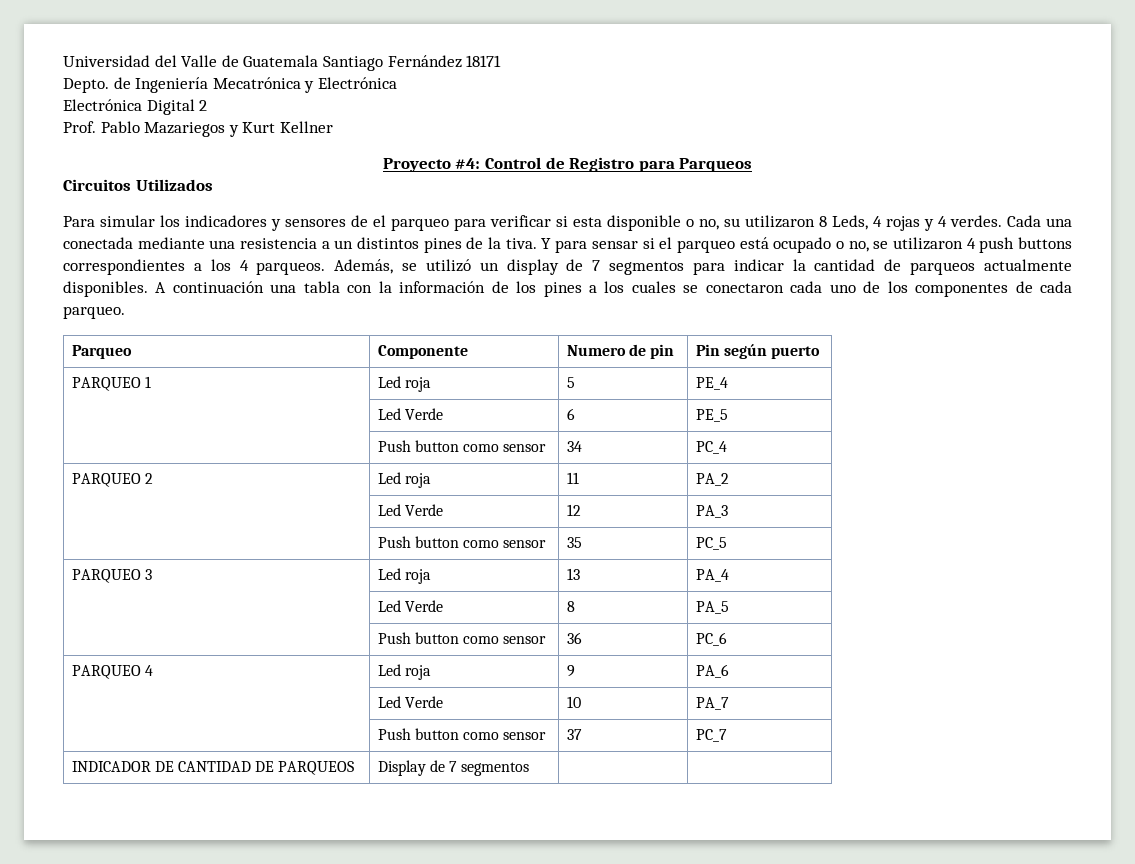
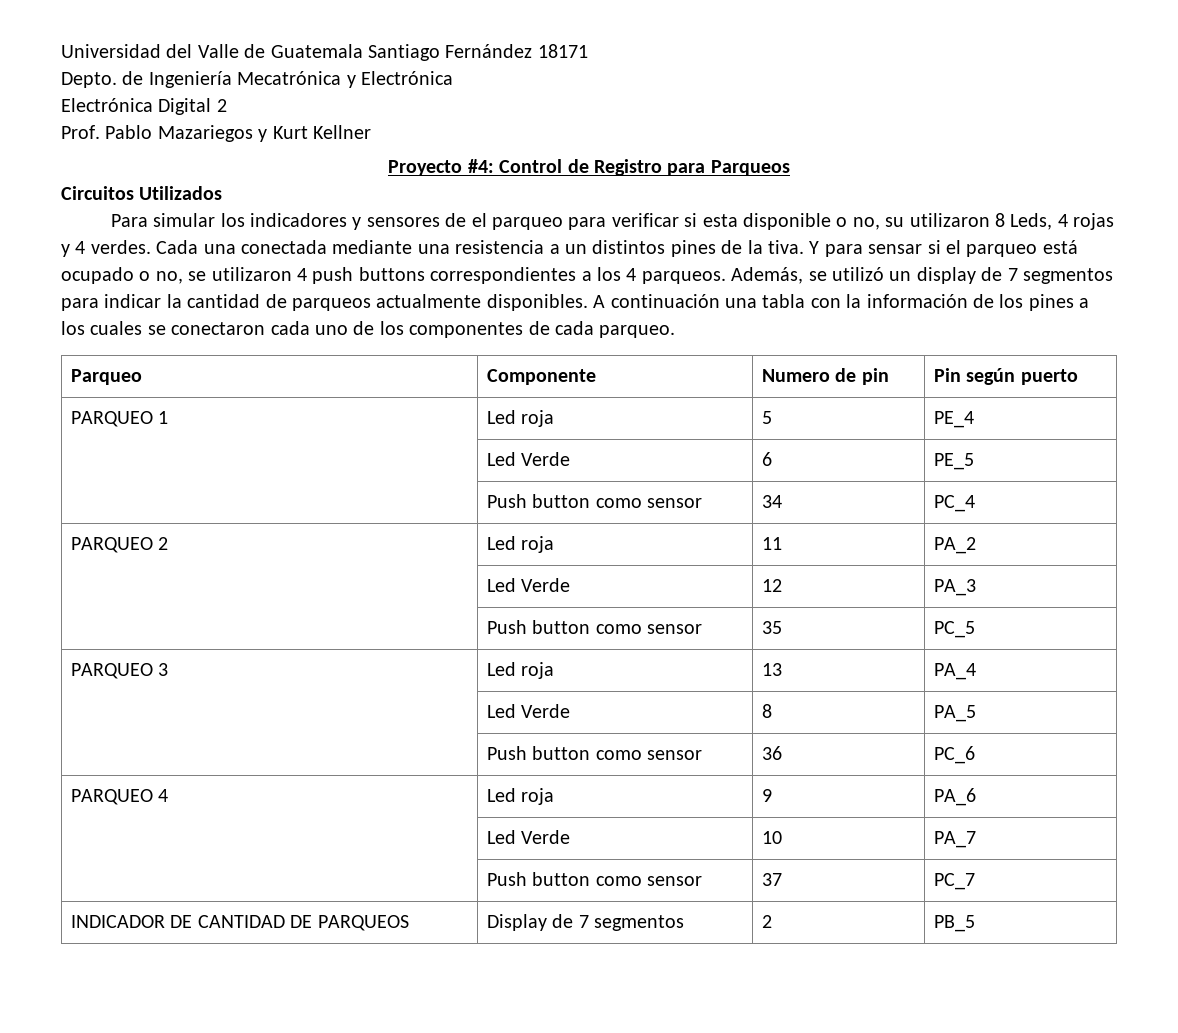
- INDICADOR DE CANTIDAD DE PARQUEOS | Display de 7 segmentos | |
+ INDICADOR DE CANTIDAD DE PARQUEOS | Display de 7 segmentos | 2 | PB_5

